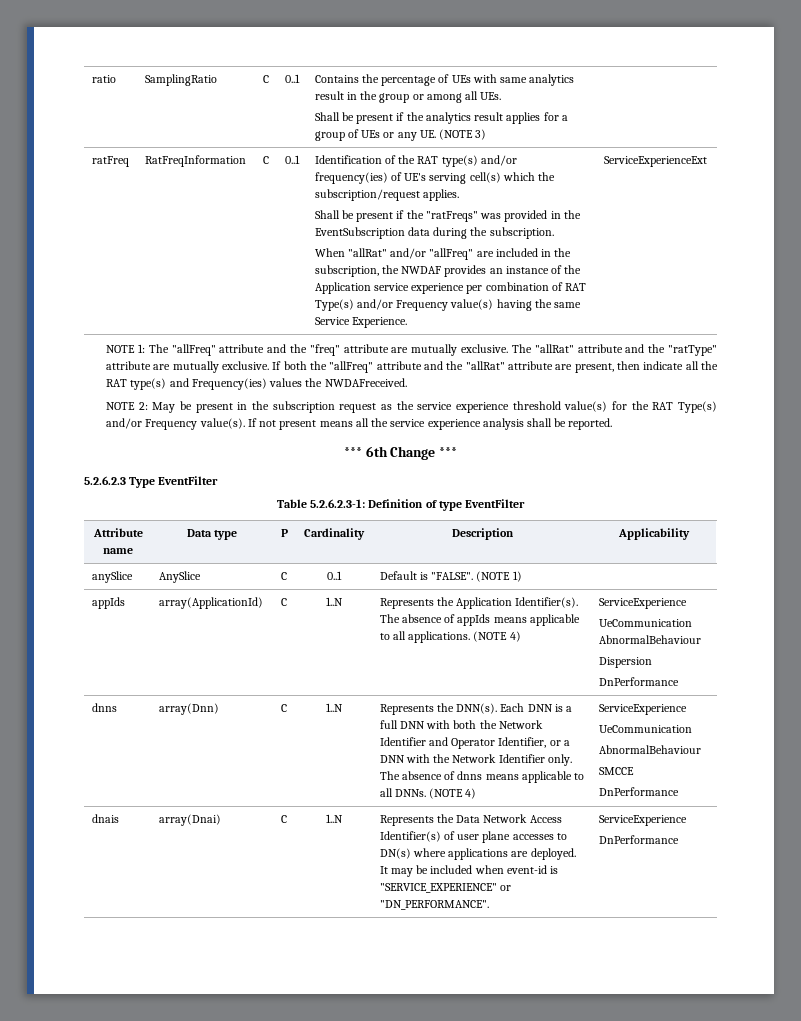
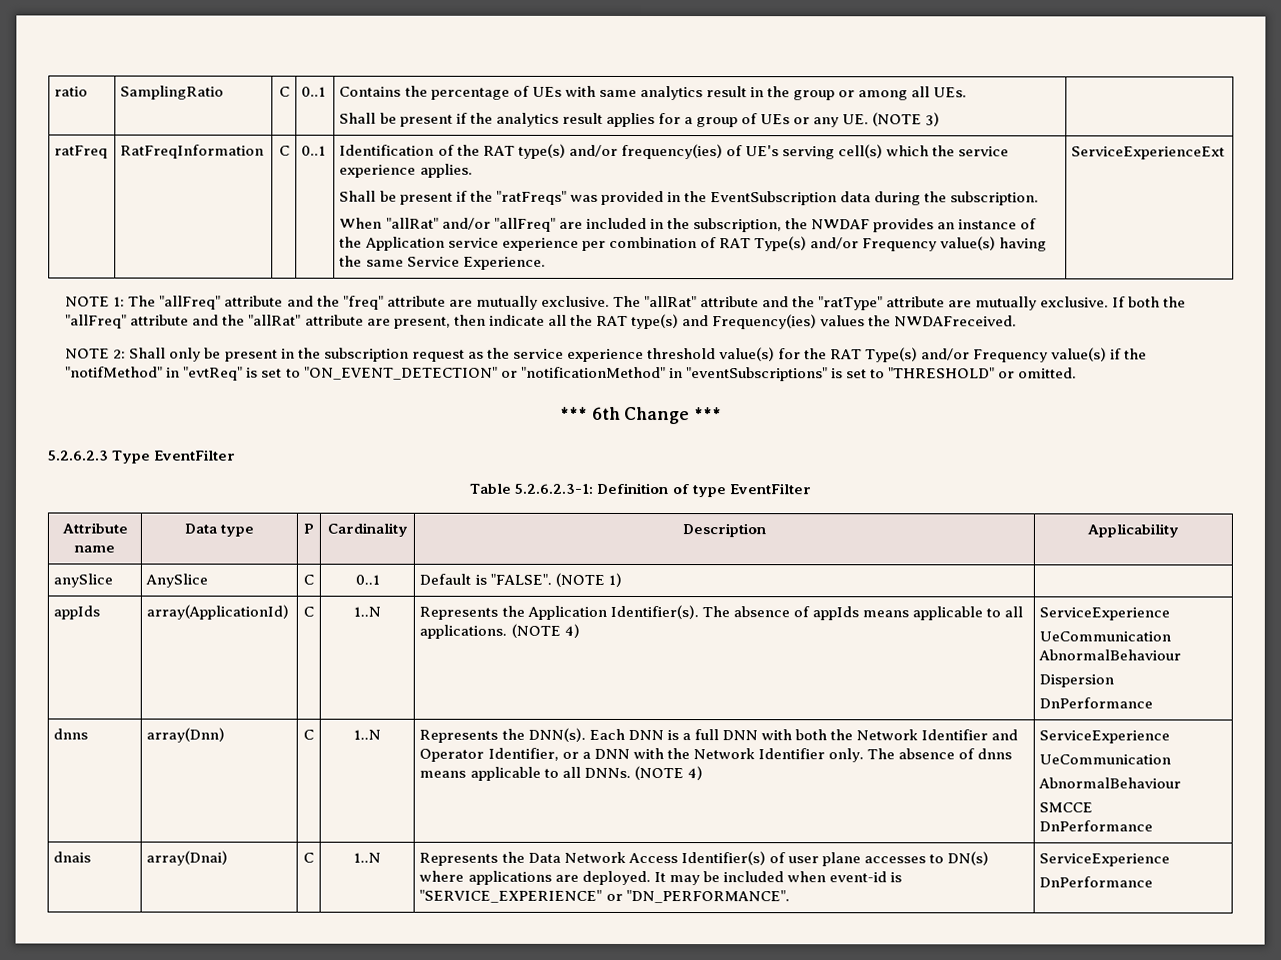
- Identification of the RAT type(s) and/or frequency(ies) of UE's serving cell(s) which the subscription/request applies.
+ Identification of the RAT type(s) and/or frequency(ies) of UE's serving cell(s) which the service experience applies.
- NOTE 2: May be present in the subscription request as the service experience threshold value(s) for the RAT Type(s) and/or Frequency value(s). If not present means all the service experience analysis shall be reported.
+ NOTE 2: Shall only be present in the subscription request as the service experience threshold value(s) for the RAT Type(s) and/or Frequency value(s) if the "notifMethod" in "evtReq" is set to "ON_EVENT_DETECTION" or "notificationMethod" in "eventSubscriptions" is set to "THRESHOLD" or omitted.

